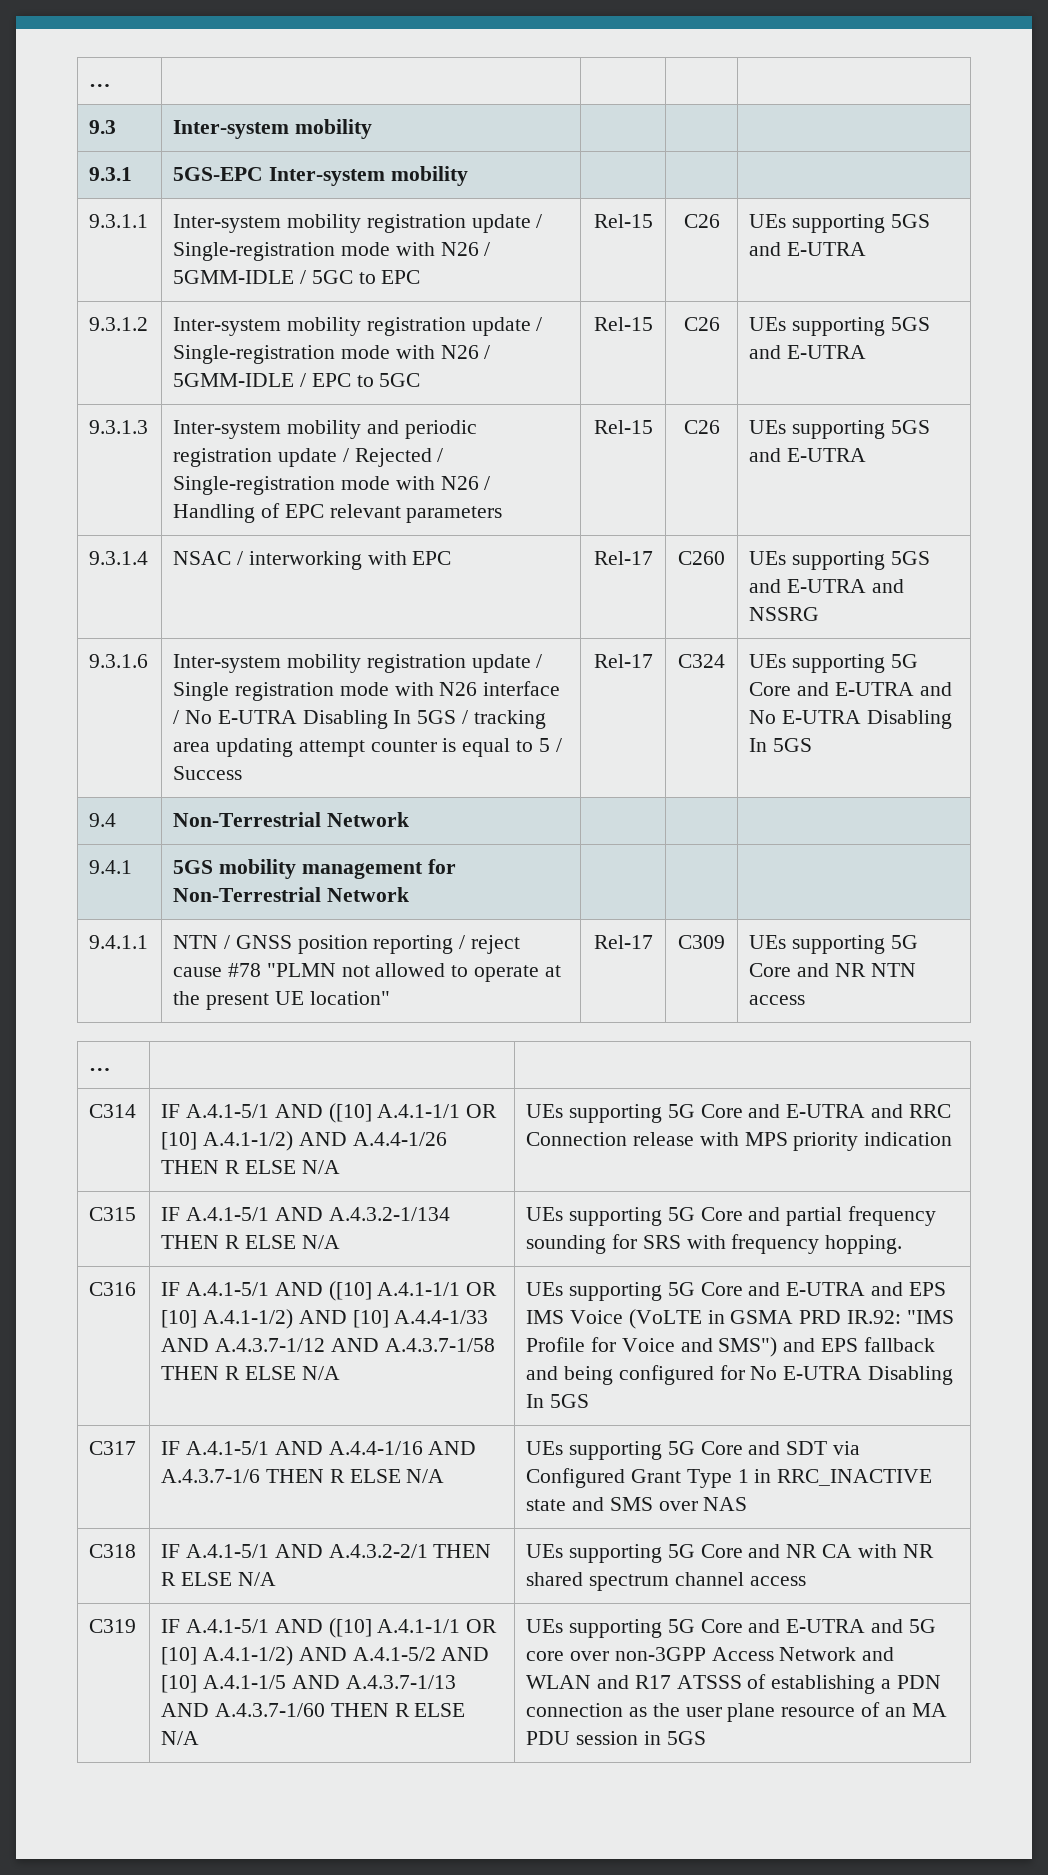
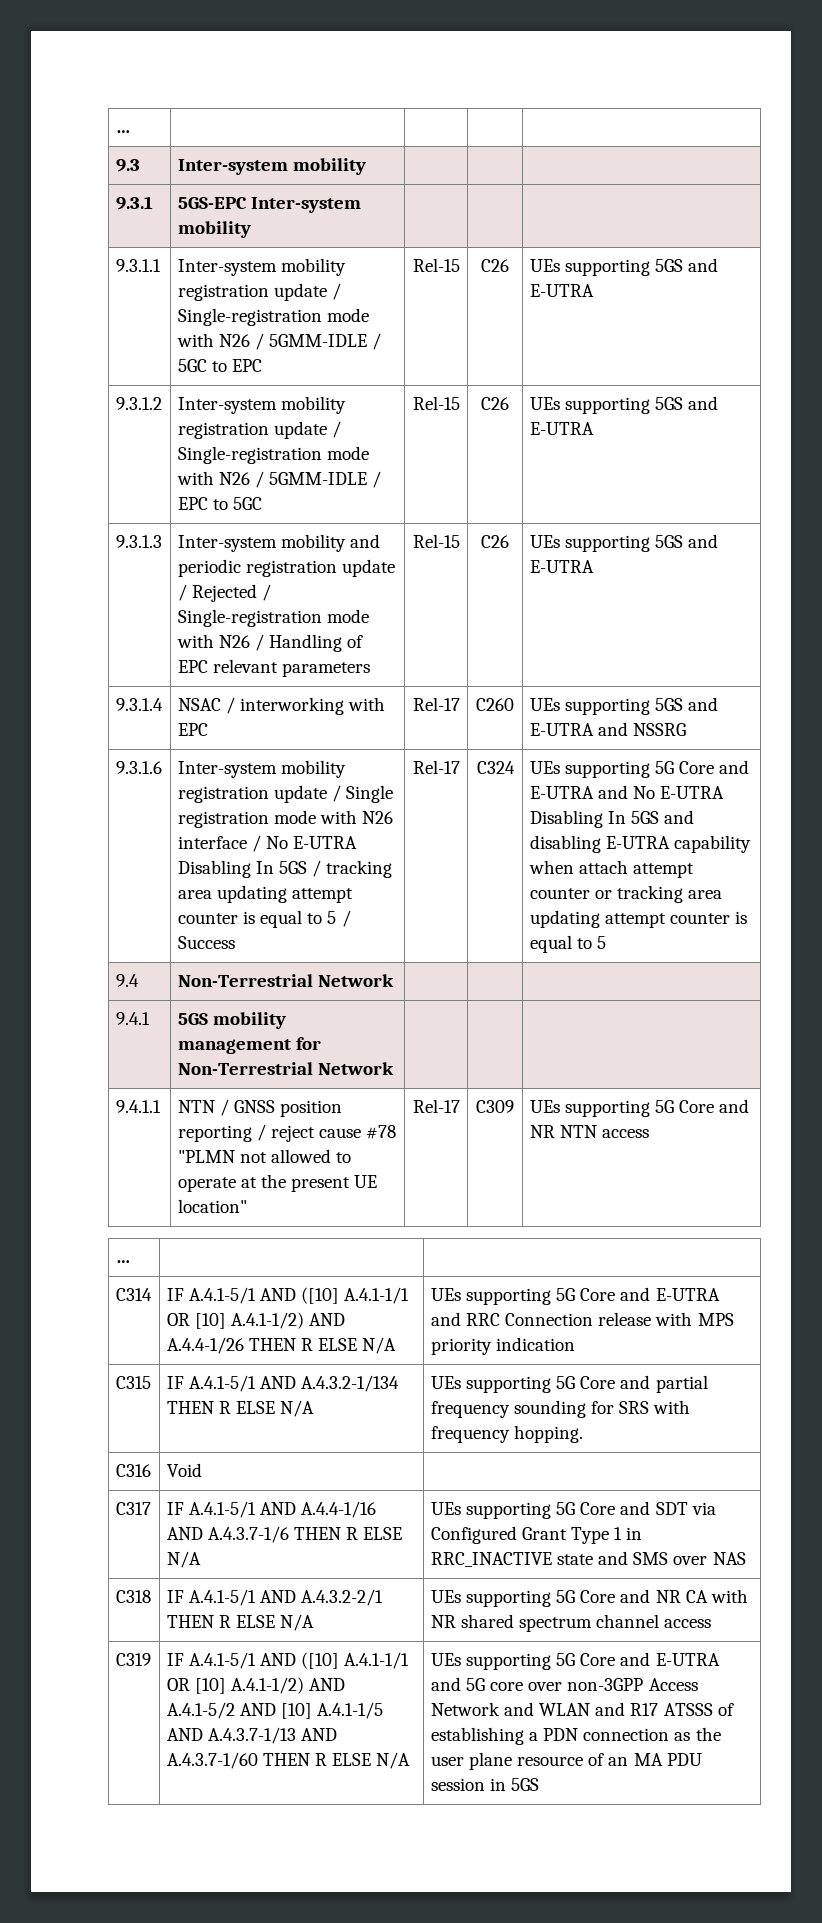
- UEs supporting 5G Core and E-UTRA and No E-UTRA Disabling In 5GS
+ UEs supporting 5G Core and E-UTRA and No E-UTRA Disabling In 5GS and disabling E-UTRA capability when attach attempt counter or tracking area updating attempt counter is equal to 5
- IF A.4.1-5/1 AND ([10] A.4.1-1/1 OR [10] A.4.1-1/2) AND [10] A.4.4-1/33 AND A.4.3.7-1/12 AND A.4.3.7-1/58 THEN R ELSE N/A | UEs supporting 5G Core and E-UTRA and EPS IMS Voice (VoLTE in GSMA PRD IR.92: "IMS Profile for Voice and SMS") and EPS fallback and being configured for No E-UTRA Disabling In 5GS
+ Void

